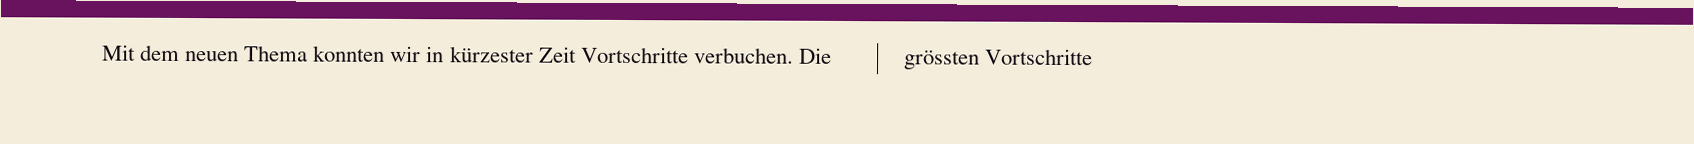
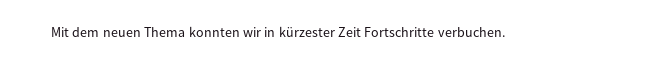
- Mit dem neuen Thema konnten wir in kürzester Zeit Vortschritte verbuchen. Die grössten Vortschritte
+ Mit dem neuen Thema konnten wir in kürzester Zeit Fortschritte verbuchen.

